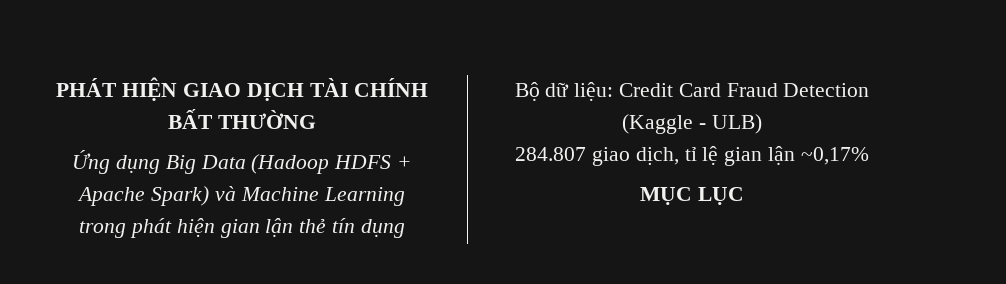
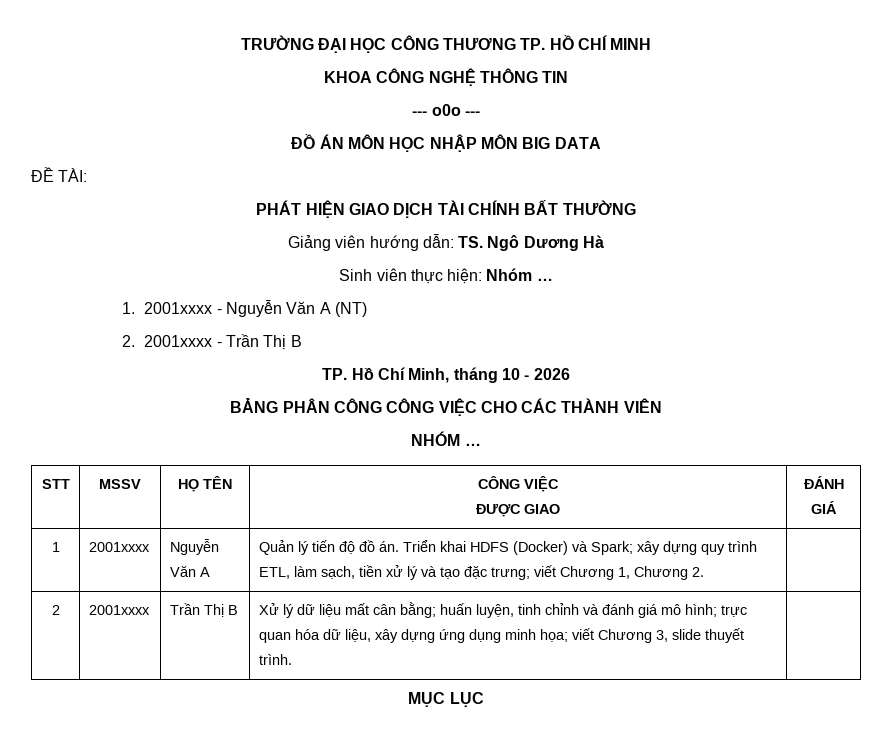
+ TRƯỜNG ĐẠI HỌC CÔNG THƯƠNG TP. HỒ CHÍ MINH
+ KHOA CÔNG NGHỆ THÔNG TIN
+ --- o0o ---
+ ĐỒ ÁN MÔN HỌC NHẬP MÔN BIG DATA
+ ĐỀ TÀI:
- Ứng dụng Big Data (Hadoop HDFS + Apache Spark) và Machine Learning
- trong phát hiện gian lận thẻ tín dụng
- Bộ dữ liệu: Credit Card Fraud Detection (Kaggle - ULB)
- 284.807 giao dịch, tỉ lệ gian lận ~0,17%
+ Giảng viên hướng dẫn: TS. Ngô Dương Hà
+ Sinh viên thực hiện: Nhóm …
+ 1. 2001xxxx - Nguyễn Văn A (NT)
+ 2. 2001xxxx - Trần Thị B
+ TP. Hồ Chí Minh, tháng 10 - 2026
+ BẢNG PHÂN CÔNG CÔNG VIỆC CHO CÁC THÀNH VIÊN
+ NHÓM …
+ STT | MSSV | HỌ TÊN | CÔNG VIỆC
+ ĐƯỢC GIAO | ĐÁNH GIÁ
+ 1 | 2001xxxx | Nguyễn Văn A | Quản lý tiến độ đồ án. Triển khai HDFS (Docker) và Spark; xây dựng quy trình ETL, làm sạch, tiền xử lý và tạo đặc trưng; viết Chương 1, Chương 2. |
+ 2 | 2001xxxx | Trần Thị B | Xử lý dữ liệu mất cân bằng; huấn luyện, tinh chỉnh và đánh giá mô hình; trực quan hóa dữ liệu, xây dựng ứng dụng minh họa; viết Chương 3, slide thuyết trình. |

